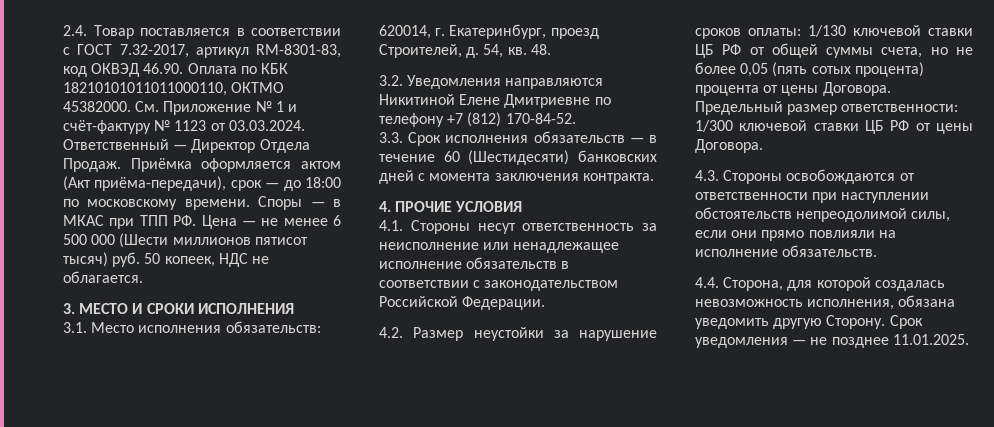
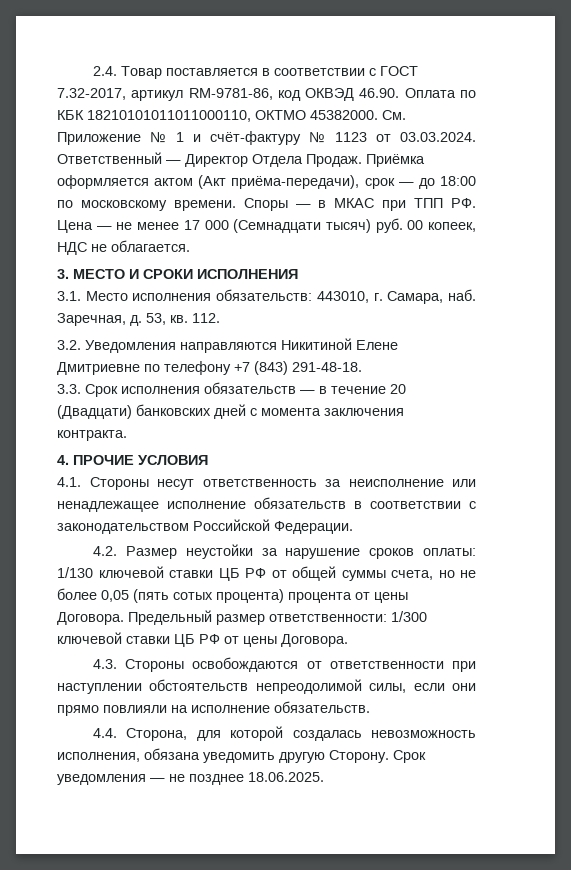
- 2.4. Товар поставляется в соответствии с ГОСТ 7.32-2017, артикул RM-8301-83, код ОКВЭД 46.90. Оплата по КБК 18210101011011000110, ОКТМО 45382000.
+ 2.4. Товар поставляется в соответствии с ГОСТ 7.32-2017, артикул RM-9781-86, код ОКВЭД 46.90. Оплата по КБК 18210101011011000110, ОКТМО 45382000.
- Споры — в МКАС при ТПП РФ. Цена — не менее 6 500 000 (Шести миллионов пятисот тысяч) руб. 50 копеек, НДС не облагается.
+ Споры — в МКАС при ТПП РФ. Цена — не менее 17 000 (Семнадцати тысяч) руб. 00 копеек, НДС не облагается.
- 3.1. Место исполнения обязательств: 620014, г. Екатеринбург, проезд Строителей, д. 54, кв. 48.
+ 3.1. Место исполнения обязательств: 443010, г. Самара, наб. Заречная, д. 53, кв. 112.
- 3.2. Уведомления направляются Никитиной Елене Дмитриевне по телефону +7 (812) 170-84-52.
+ 3.2. Уведомления направляются Никитиной Елене Дмитриевне по телефону +7 (843) 291-48-18.
- 3.3. Срок исполнения обязательств — в течение 60 (Шестидесяти) банковских дней с момента заключения контракта.
+ 3.3. Срок исполнения обязательств — в течение 20 (Двадцати) банковских дней с момента заключения контракта.
- Срок уведомления — не позднее 11.01.2025.
+ Срок уведомления — не позднее 18.06.2025.

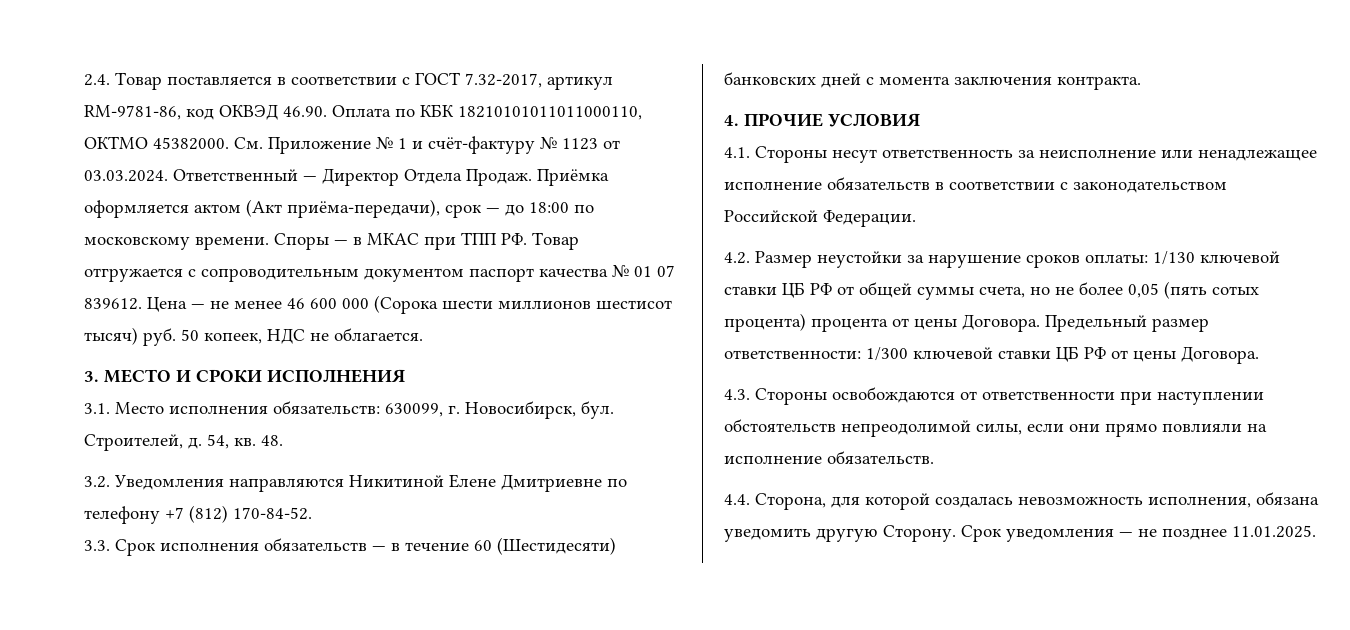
- Споры — в МКАС при ТПП РФ. Цена — не менее 17 000 (Семнадцати тысяч) руб. 00 копеек, НДС не облагается.
+ Споры — в МКАС при ТПП РФ. Товар отгружается с сопроводительным документом паспорт качества № 01 07 839612. Цена — не менее 46 600 000 (Сорока шести миллионов шестисот тысяч) руб. 50 копеек, НДС не облагается.
- 3.1. Место исполнения обязательств: 443010, г. Самара, наб. Заречная, д. 53, кв. 112.
+ 3.1. Место исполнения обязательств: 630099, г. Новосибирск, бул. Строителей, д. 54, кв. 48.
- 3.2. Уведомления направляются Никитиной Елене Дмитриевне по телефону +7 (843) 291-48-18.
+ 3.2. Уведомления направляются Никитиной Елене Дмитриевне по телефону +7 (812) 170-84-52.
- 3.3. Срок исполнения обязательств — в течение 20 (Двадцати) банковских дней с момента заключения контракта.
+ 3.3. Срок исполнения обязательств — в течение 60 (Шестидесяти) банковских дней с момента заключения контракта.
- Срок уведомления — не позднее 18.06.2025.
+ Срок уведомления — не позднее 11.01.2025.

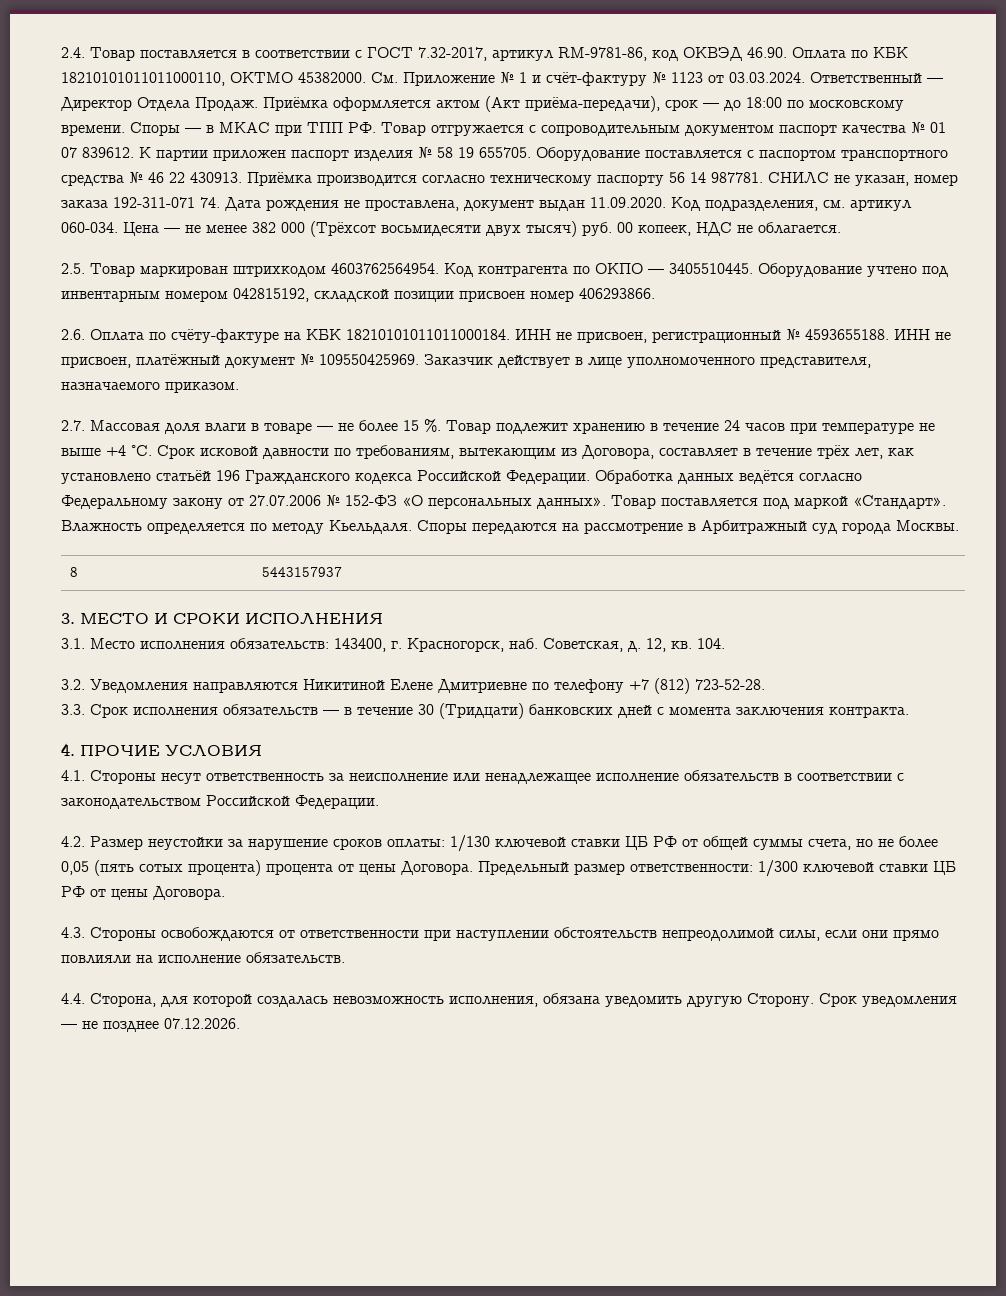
- Цена — не менее 46 600 000 (Сорока шести миллионов шестисот тысяч) руб. 50 копеек, НДС не облагается.
+ К партии приложен паспорт изделия № 58 19 655705. Оборудование поставляется с паспортом транспортного средства № 46 22 430913. Приёмка производится согласно техническому паспорту 56 14 987781. СНИЛС не указан, номер заказа 192-311-071 74. Дата рождения не проставлена, документ выдан 11.09.2020. Код подразделения, см. артикул 060-034. Цена — не менее 382 000 (Трёхсот восьмидесяти двух тысяч) руб. 00 копеек, НДС не облагается.
+ 2.5. Товар маркирован штрихкодом 4603762564954. Код контрагента по ОКПО — 3405510445. Оборудование учтено под инвентарным номером 042815192, складской позиции присвоен номер 406293866.
+ 2.6. Оплата по счёту-фактуре на КБК 18210101011011000184. ИНН не присвоен, регистрационный № 4593655188. ИНН не присвоен, платёжный документ № 109550425969. Заказчик действует в лице уполномоченного представителя, назначаемого приказом.
+ 2.7. Массовая доля влаги в товаре — не более 15 %. Товар подлежит хранению в течение 24 часов при температуре не выше +4 °C. Срок исковой давности по требованиям, вытекающим из Договора, составляет в течение трёх лет, как установлено статьёй 196 Гражданского кодекса Российской Федерации. Обработка данных ведётся согласно Федеральному закону от 27.07.2006 № 152-ФЗ «О персональных данных». Товар поставляется под маркой «Стандарт». Влажность определяется по методу Кьельдаля. Споры передаются на рассмотрение в Арбитражный суд города Москвы.
+ 8 | 5443157937
- 3.1. Место исполнения обязательств: 630099, г. Новосибирск, бул. Строителей, д. 54, кв. 48.
+ 3.1. Место исполнения обязательств: 143400, г. Красногорск, наб. Советская, д. 12, кв. 104.
- 3.2. Уведомления направляются Никитиной Елене Дмитриевне по телефону +7 (812) 170-84-52.
+ 3.2. Уведомления направляются Никитиной Елене Дмитриевне по телефону +7 (812) 723-52-28.
- 3.3. Срок исполнения обязательств — в течение 60 (Шестидесяти) банковских дней с момента заключения контракта.
+ 3.3. Срок исполнения обязательств — в течение 30 (Тридцати) банковских дней с момента заключения контракта.
- Срок уведомления — не позднее 11.01.2025.
+ Срок уведомления — не позднее 07.12.2026.

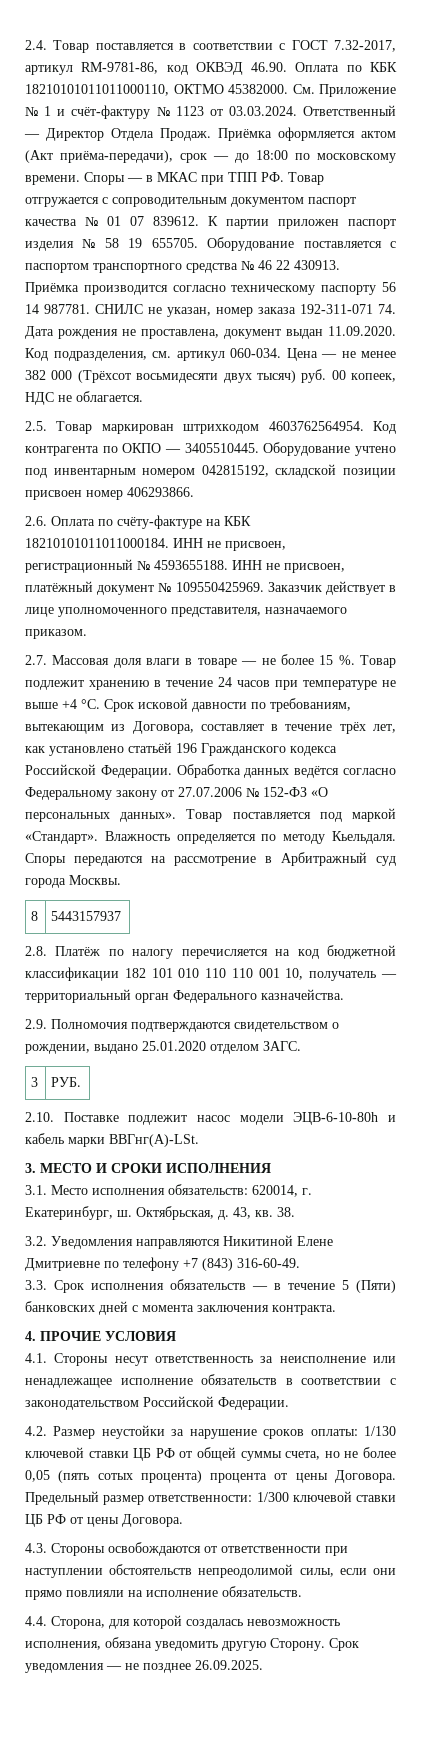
+ 2.8. Платёж по налогу перечисляется на код бюджетной классификации 182 101 010 110 110 001 10, получатель — территориальный орган Федерального казначейства.
+ 2.9. Полномочия подтверждаются свидетельством о рождении, выдано 25.01.2020 отделом ЗАГС.
+ 3 | РУБ.
+ 2.10. Поставке подлежит насос модели ЭЦВ-6-10-80h и кабель марки ВВГнг(А)-LSt.
- 3.1. Место исполнения обязательств: 143400, г. Красногорск, наб. Советская, д. 12, кв. 104.
+ 3.1. Место исполнения обязательств: 620014, г. Екатеринбург, ш. Октябрьская, д. 43, кв. 38.
- 3.2. Уведомления направляются Никитиной Елене Дмитриевне по телефону +7 (812) 723-52-28.
+ 3.2. Уведомления направляются Никитиной Елене Дмитриевне по телефону +7 (843) 316-60-49.
- 3.3. Срок исполнения обязательств — в течение 30 (Тридцати) банковских дней с момента заключения контракта.
+ 3.3. Срок исполнения обязательств — в течение 5 (Пяти) банковских дней с момента заключения контракта.
- Срок уведомления — не позднее 07.12.2026.
+ Срок уведомления — не позднее 26.09.2025.

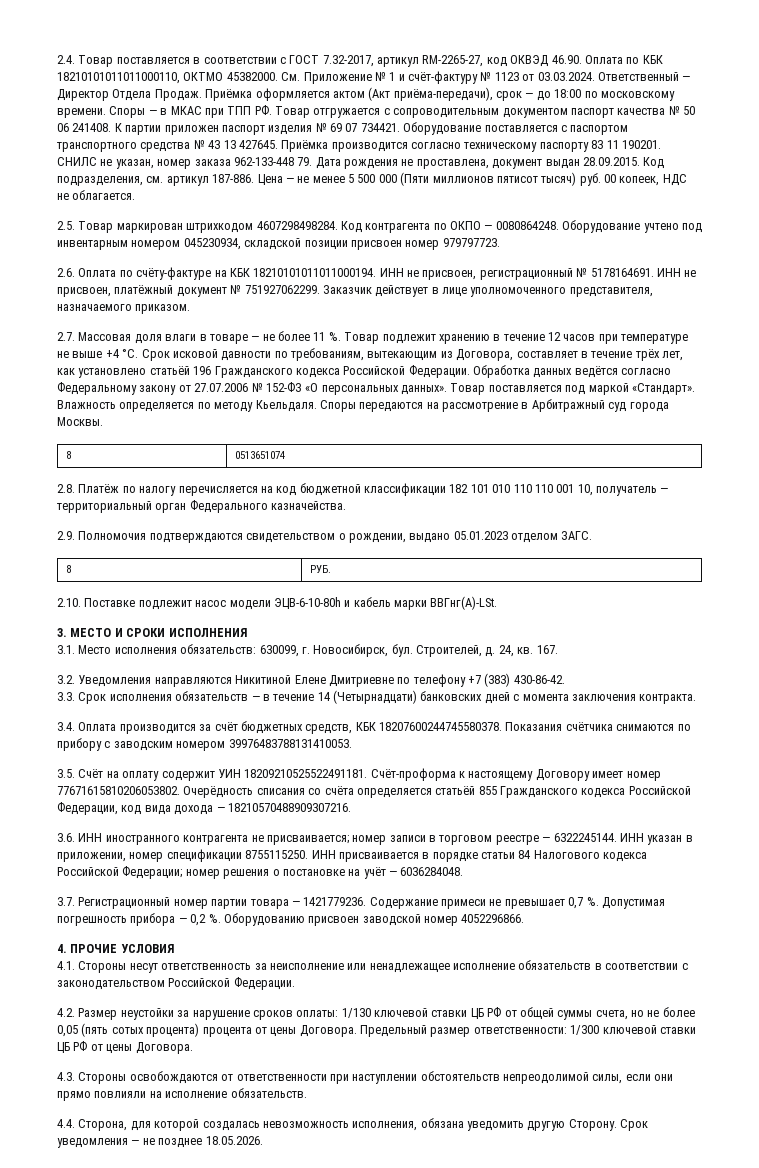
- 2.4. Товар поставляется в соответствии с ГОСТ 7.32-2017, артикул RM-9781-86, код ОКВЭД 46.90. Оплата по КБК 18210101011011000110, ОКТМО 45382000.
+ 2.4. Товар поставляется в соответствии с ГОСТ 7.32-2017, артикул RM-2265-27, код ОКВЭД 46.90. Оплата по КБК 18210101011011000110, ОКТМО 45382000.
- Споры — в МКАС при ТПП РФ. Товар отгружается с сопроводительным документом паспорт качества № 01 07 839612.
+ Споры — в МКАС при ТПП РФ. Товар отгружается с сопроводительным документом паспорт качества № 50 06 241408.
- К партии приложен паспорт изделия № 58 19 655705.
+ К партии приложен паспорт изделия № 69 07 734421.
- Оборудование поставляется с паспортом транспортного средства № 46 22 430913.
+ Оборудование поставляется с паспортом транспортного средства № 43 13 427645.
- Приёмка производится согласно техническому паспорту 56 14 987781.
+ Приёмка производится согласно техническому паспорту 83 11 190201.
- СНИЛС не указан, номер заказа 192-311-071 74. Дата рождения не проставлена, документ выдан 11.09.2020. Код подразделения, см. артикул 060-034.
+ СНИЛС не указан, номер заказа 962-133-448 79. Дата рождения не проставлена, документ выдан 28.09.2015. Код подразделения, см. артикул 187-886.
- Цена — не менее 382 000 (Трёхсот восьмидесяти двух тысяч) руб. 00 копеек, НДС не облагается.
+ Цена — не менее 5 500 000 (Пяти миллионов пятисот тысяч) руб. 00 копеек, НДС не облагается.
- 2.5. Товар маркирован штрихкодом 4603762564954.
+ 2.5. Товар маркирован штрихкодом 4607298498284.
- Код контрагента по ОКПО — 3405510445.
+ Код контрагента по ОКПО — 0080864248.
- Оборудование учтено под инвентарным номером 042815192, складской позиции присвоен номер 406293866.
+ Оборудование учтено под инвентарным номером 045230934, складской позиции присвоен номер 979797723.
- 2.6. Оплата по счёту-фактуре на КБК 18210101011011000184.
+ 2.6. Оплата по счёту-фактуре на КБК 18210101011011000194.
- ИНН не присвоен, регистрационный № 4593655188.
+ ИНН не присвоен, регистрационный № 5178164691.
- ИНН не присвоен, платёжный документ № 109550425969.
+ ИНН не присвоен, платёжный документ № 751927062299.
- 2.7. Массовая доля влаги в товаре — не более 15 %.
+ 2.7. Массовая доля влаги в товаре — не более 11 %.
- Товар подлежит хранению в течение 24 часов при температуре не выше +4 °C.
+ Товар подлежит хранению в течение 12 часов при температуре не выше +4 °C.
- 8 | 5443157937
+ 8 | 0513651074
- 2.9. Полномочия подтверждаются свидетельством о рождении, выдано 25.01.2020 отделом ЗАГС.
+ 2.9. Полномочия подтверждаются свидетельством о рождении, выдано 05.01.2023 отделом ЗАГС.
- 3 | РУБ.
+ 8 | РУБ.
- 3.1. Место исполнения обязательств: 620014, г. Екатеринбург, ш. Октябрьская, д. 43, кв. 38.
+ 3.1. Место исполнения обязательств: 630099, г. Новосибирск, бул. Строителей, д. 24, кв. 167.
- 3.2. Уведомления направляются Никитиной Елене Дмитриевне по телефону +7 (843) 316-60-49.
+ 3.2. Уведомления направляются Никитиной Елене Дмитриевне по телефону +7 (383) 430-86-42.
- 3.3. Срок исполнения обязательств — в течение 5 (Пяти) банковских дней с момента заключения контракта.
+ 3.3. Срок исполнения обязательств — в течение 14 (Четырнадцати) банковских дней с момента заключения контракта.
+ 3.4. Оплата производится за счёт бюджетных средств, КБК 18207600244745580378. Показания счётчика снимаются по прибору с заводским номером 39976483788131410053.
+ 3.5. Счёт на оплату содержит УИН 18209210525522491181. Счёт-проформа к настоящему Договору имеет номер 77671615810206053802. Очерёдность списания со счёта определяется статьёй 855 Гражданского кодекса Российской Федерации, код вида дохода — 18210570488909307216.
+ 3.6. ИНН иностранного контрагента не присваивается; номер записи в торговом реестре — 6322245144. ИНН указан в приложении, номер спецификации 8755115250. ИНН присваивается в порядке статьи 84 Налогового кодекса Российской Федерации; номер решения о постановке на учёт — 6036284048.
+ 3.7. Регистрационный номер партии товара — 1421779236. Содержание примеси не превышает 0,7 %. Допустимая погрешность прибора — 0,2 %. Оборудованию присвоен заводской номер 4052296866.
- Срок уведомления — не позднее 26.09.2025.
+ Срок уведомления — не позднее 18.05.2026.

